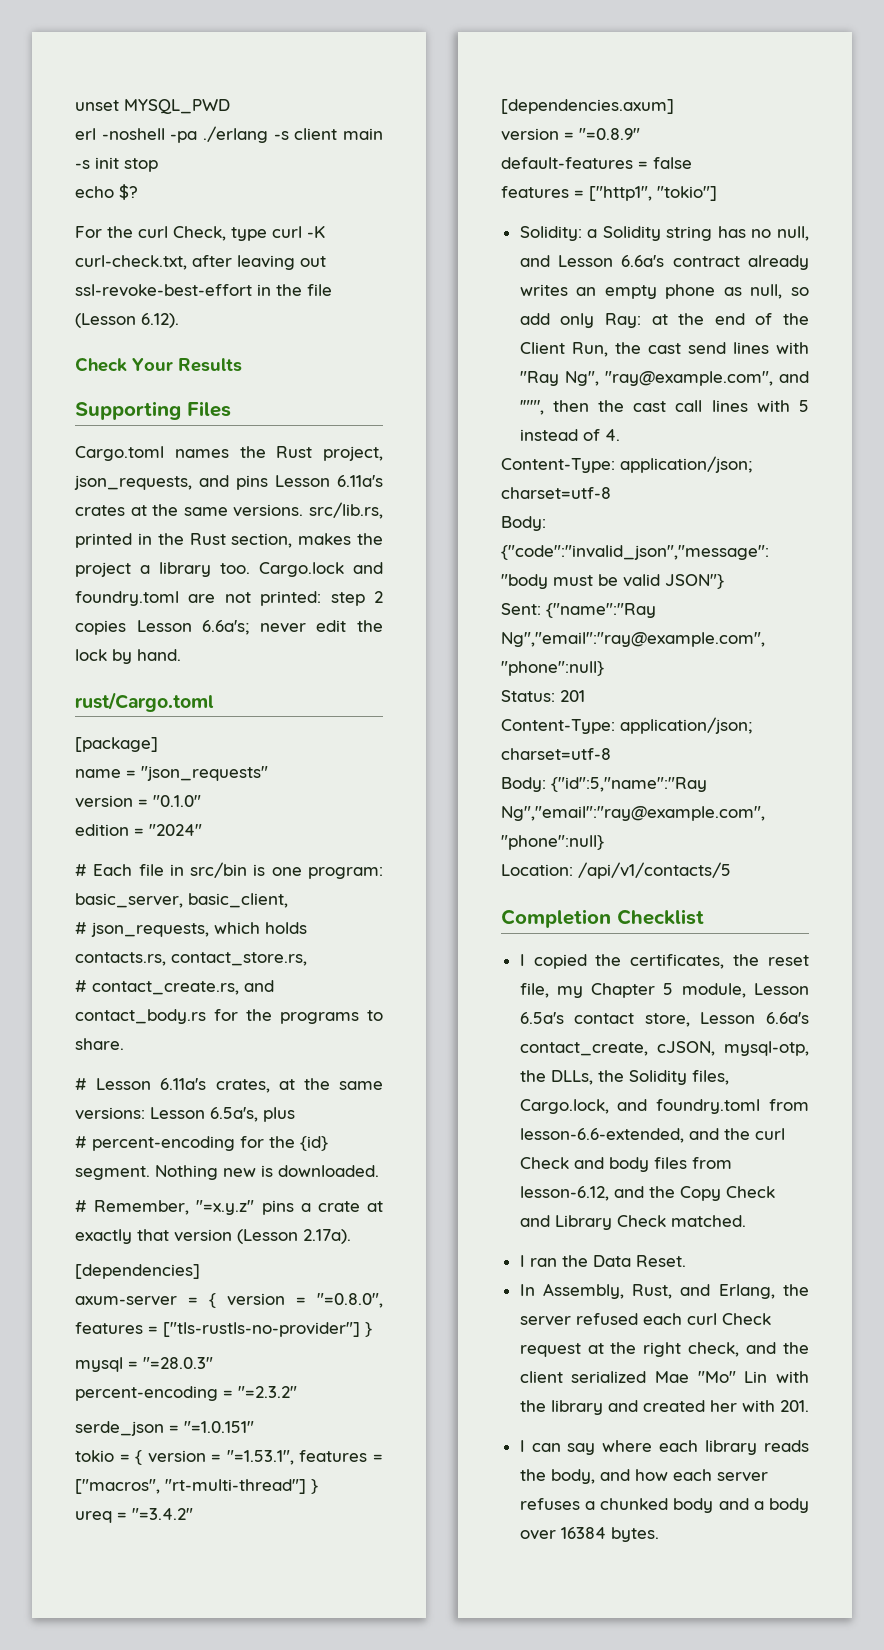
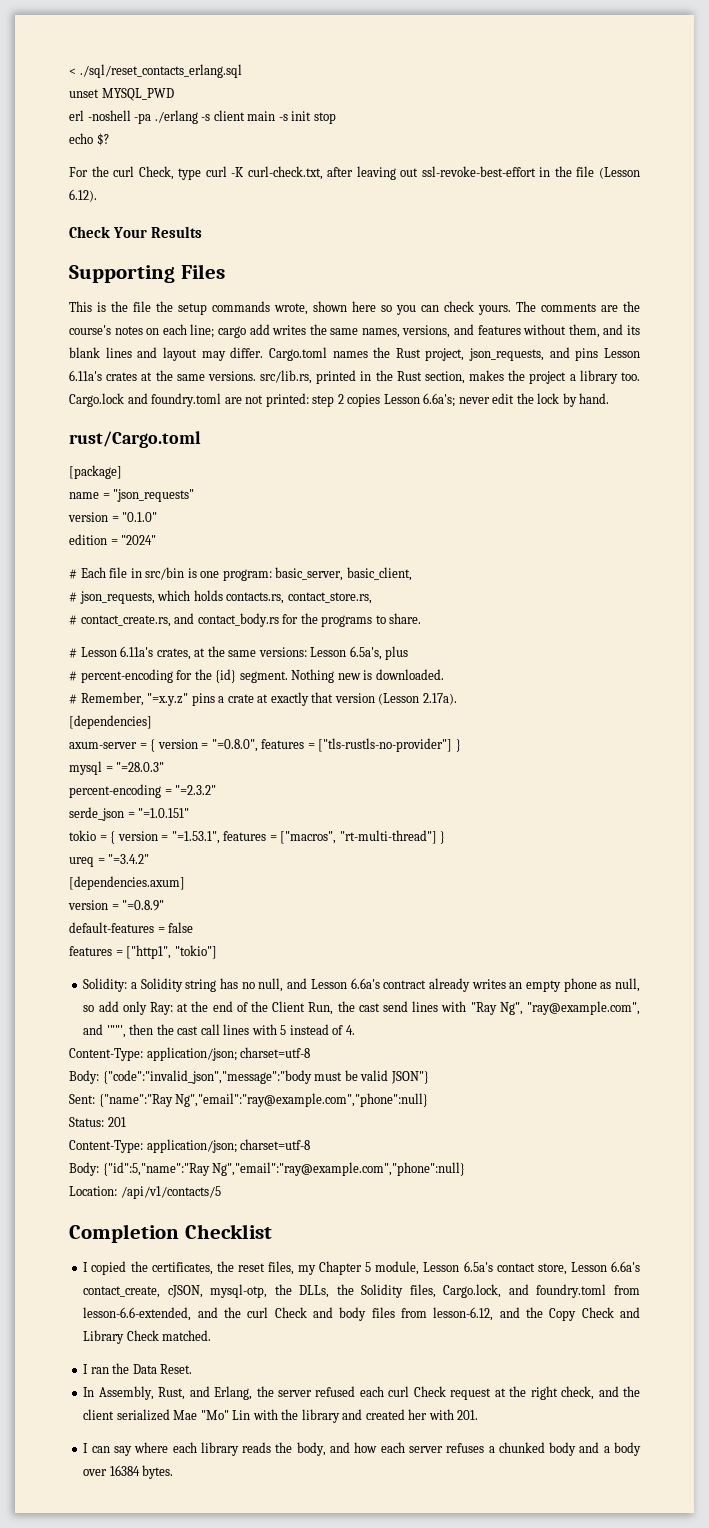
+ < ./sql/reset_contacts_erlang.sql
+ This is the file the setup commands wrote, shown here so you can check yours. The comments are the course's notes on each line; cargo add writes the same names, versions, and features without them, and its blank lines and layout may differ.
- I copied the certificates, the reset file, my Chapter 5 module, Lesson 6.5a's contact store, Lesson 6.6a's contact_create, cJSON, mysql-otp, the DLLs, the Solidity files, Cargo.lock, and foundry.toml from lesson-6.6-extended, and the curl Check and body files from lesson-6.12, and the Copy Check and Library Check matched.
+ I copied the certificates, the reset files, my Chapter 5 module, Lesson 6.5a's contact store, Lesson 6.6a's contact_create, cJSON, mysql-otp, the DLLs, the Solidity files, Cargo.lock, and foundry.toml from lesson-6.6-extended, and the curl Check and body files from lesson-6.12, and the Copy Check and Library Check matched.

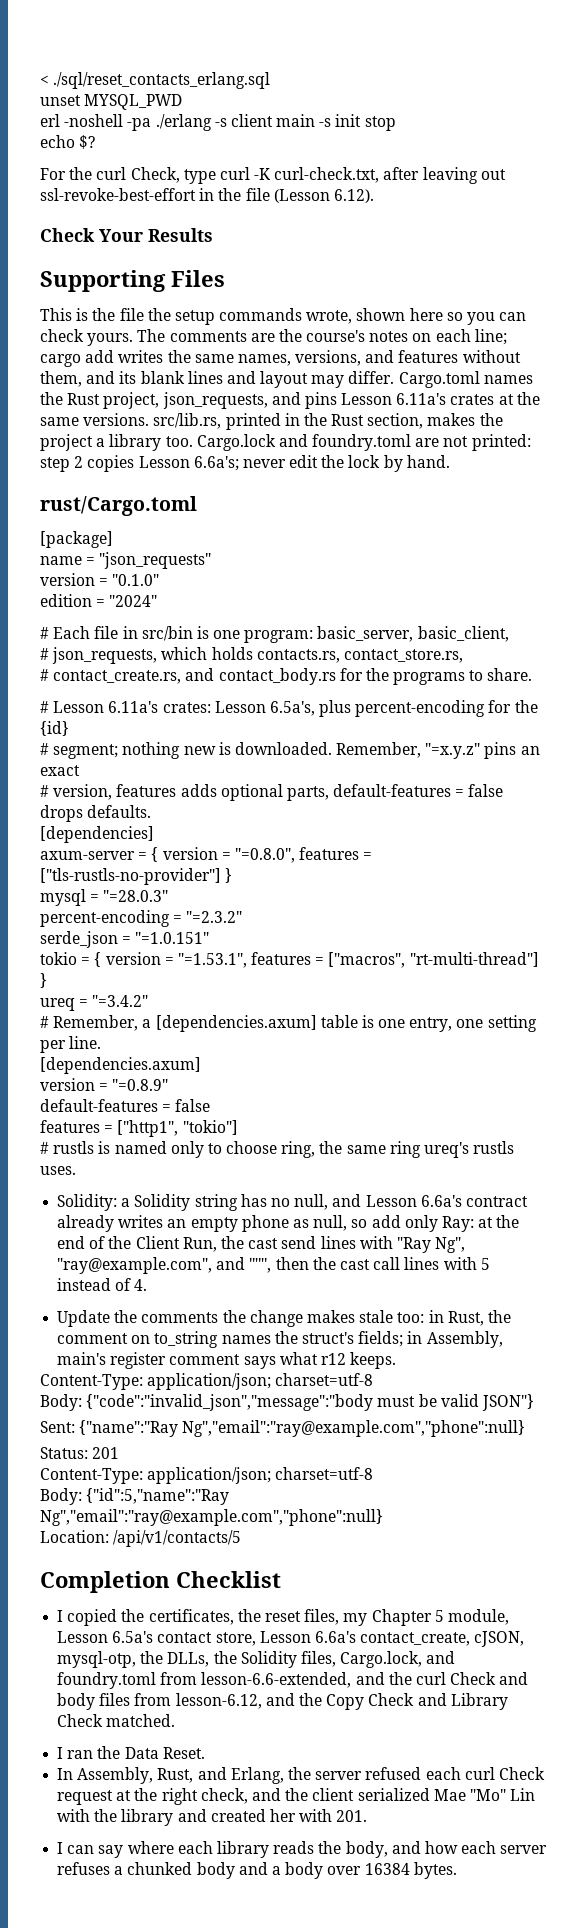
- # Lesson 6.11a's crates, at the same versions: Lesson 6.5a's, plus
- # percent-encoding for the {id} segment. Nothing new is downloaded.
- # Remember, "=x.y.z" pins a crate at exactly that version (Lesson 2.17a).
+ # Lesson 6.11a's crates: Lesson 6.5a's, plus percent-encoding for the {id}
+ # segment; nothing new is downloaded. Remember, "=x.y.z" pins an exact
+ # version, features adds optional parts, default-features = false drops defaults.
+ # Remember, a [dependencies.axum] table is one entry, one setting per line.
+ # rustls is named only to choose ring, the same ring ureq's rustls uses.
+ Update the comments the change makes stale too: in Rust, the comment on to_string names the struct's fields; in Assembly, main's register comment says what r12 keeps.

